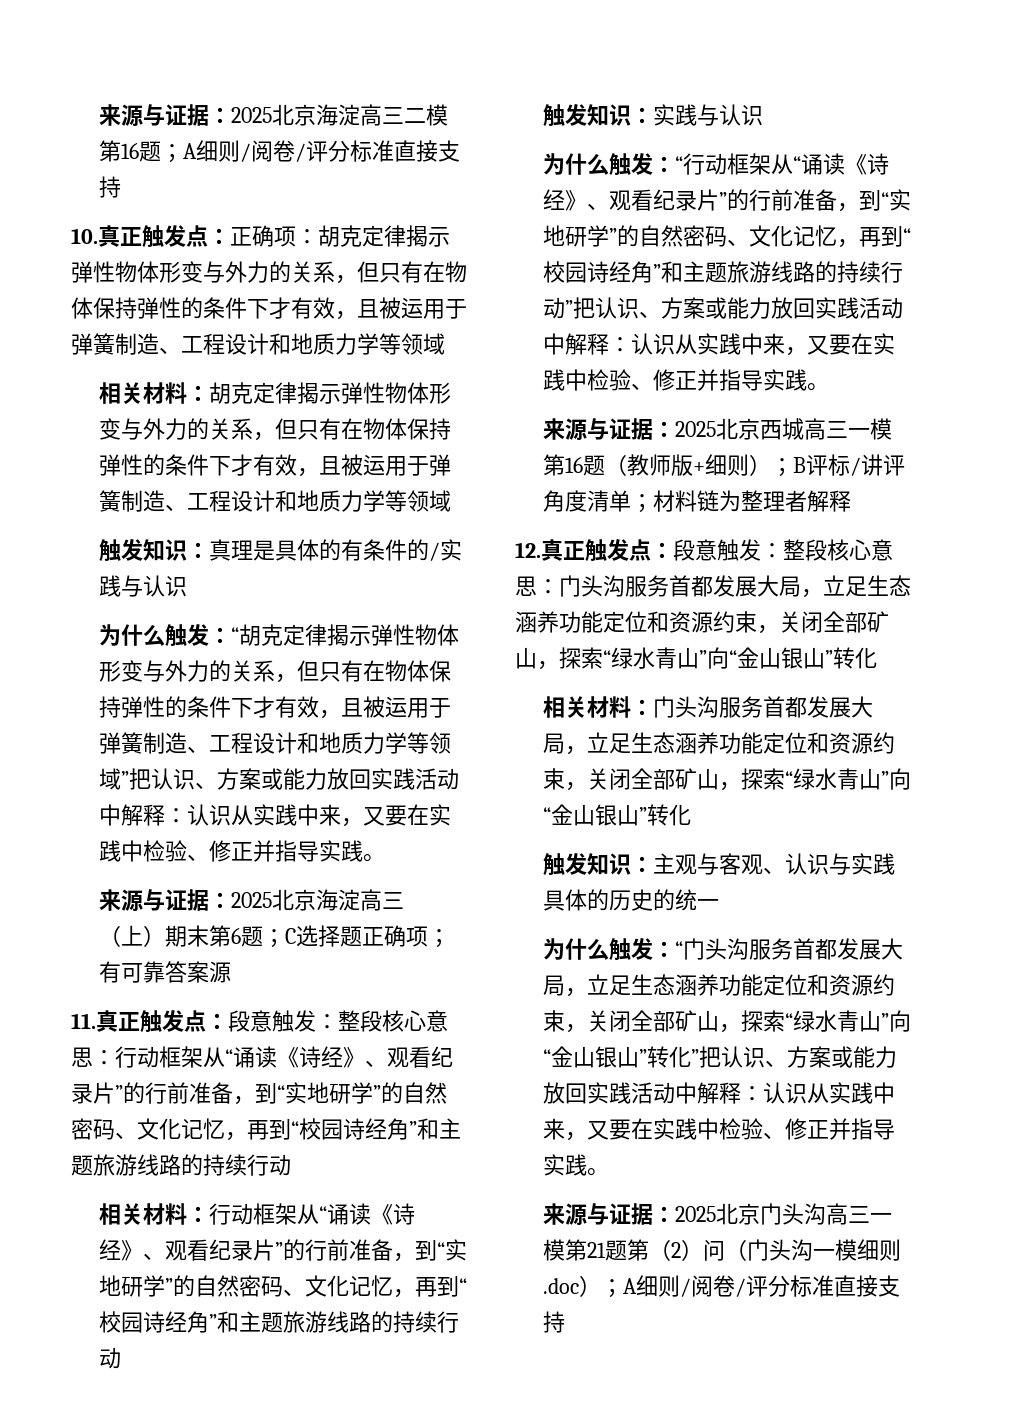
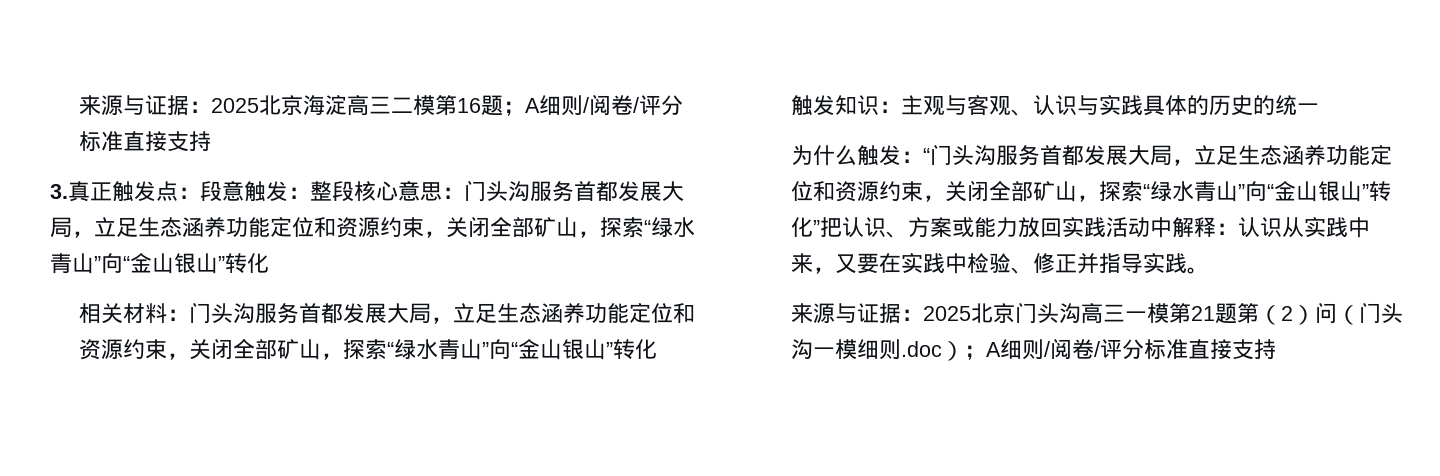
- 10.真正触发点：正确项：胡克定律揭示弹性物体形变与外力的关系，但只有在物体保持弹性的条件下才有效，且被运用于弹簧制造、工程设计和地质力学等领域
- 相关材料：胡克定律揭示弹性物体形变与外力的关系，但只有在物体保持弹性的条件下才有效，且被运用于弹簧制造、工程设计和地质力学等领域
- 触发知识：真理是具体的有条件的/实践与认识
- 为什么触发：“胡克定律揭示弹性物体形变与外力的关系，但只有在物体保持弹性的条件下才有效，且被运用于弹簧制造、工程设计和地质力学等领域”把认识、方案或能力放回实践活动中解释：认识从实践中来，又要在实践中检验、修正并指导实践。
- 来源与证据：2025北京海淀高三（上）期末第6题；C选择题正确项；有可靠答案源
- 11.真正触发点：段意触发：整段核心意思：行动框架从“诵读《诗经》、观看纪录片”的行前准备，到“实地研学”的自然密码、文化记忆，再到“校园诗经角”和主题旅游线路的持续行动
- 相关材料：行动框架从“诵读《诗经》、观看纪录片”的行前准备，到“实地研学”的自然密码、文化记忆，再到“校园诗经角”和主题旅游线路的持续行动
- 触发知识：实践与认识
- 为什么触发：“行动框架从“诵读《诗经》、观看纪录片”的行前准备，到“实地研学”的自然密码、文化记忆，再到“校园诗经角”和主题旅游线路的持续行动”把认识、方案或能力放回实践活动中解释：认识从实践中来，又要在实践中检验、修正并指导实践。
- 来源与证据：2025北京西城高三一模第16题（教师版+细则）；B评标/讲评角度清单；材料链为整理者解释
- 12.真正触发点：段意触发：整段核心意思：门头沟服务首都发展大局，立足生态涵养功能定位和资源约束，关闭全部矿山，探索“绿水青山”向“金山银山”转化
+ 3.真正触发点：段意触发：整段核心意思：门头沟服务首都发展大局，立足生态涵养功能定位和资源约束，关闭全部矿山，探索“绿水青山”向“金山银山”转化

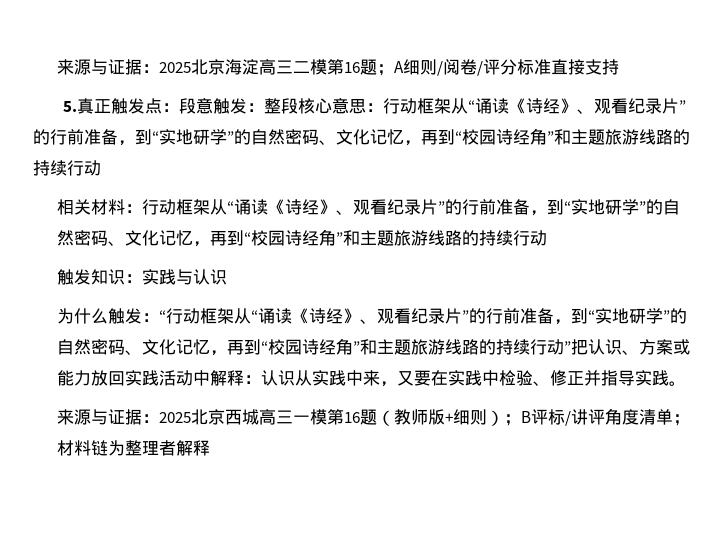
- 3.真正触发点：段意触发：整段核心意思：门头沟服务首都发展大局，立足生态涵养功能定位和资源约束，关闭全部矿山，探索“绿水青山”向“金山银山”转化
- 相关材料：门头沟服务首都发展大局，立足生态涵养功能定位和资源约束，关闭全部矿山，探索“绿水青山”向“金山银山”转化
- 触发知识：主观与客观、认识与实践具体的历史的统一
- 为什么触发：“门头沟服务首都发展大局，立足生态涵养功能定位和资源约束，关闭全部矿山，探索“绿水青山”向“金山银山”转化”把认识、方案或能力放回实践活动中解释：认识从实践中来，又要在实践中检验、修正并指导实践。
+ 5.真正触发点：段意触发：整段核心意思：行动框架从“诵读《诗经》、观看纪录片”的行前准备，到“实地研学”的自然密码、文化记忆，再到“校园诗经角”和主题旅游线路的持续行动
+ 相关材料：行动框架从“诵读《诗经》、观看纪录片”的行前准备，到“实地研学”的自然密码、文化记忆，再到“校园诗经角”和主题旅游线路的持续行动
+ 触发知识：实践与认识
+ 为什么触发：“行动框架从“诵读《诗经》、观看纪录片”的行前准备，到“实地研学”的自然密码、文化记忆，再到“校园诗经角”和主题旅游线路的持续行动”把认识、方案或能力放回实践活动中解释：认识从实践中来，又要在实践中检验、修正并指导实践。
- 来源与证据：2025北京门头沟高三一模第21题第（2）问（门头沟一模细则.doc）；A细则/阅卷/评分标准直接支持
+ 来源与证据：2025北京西城高三一模第16题（教师版+细则）；B评标/讲评角度清单；材料链为整理者解释

